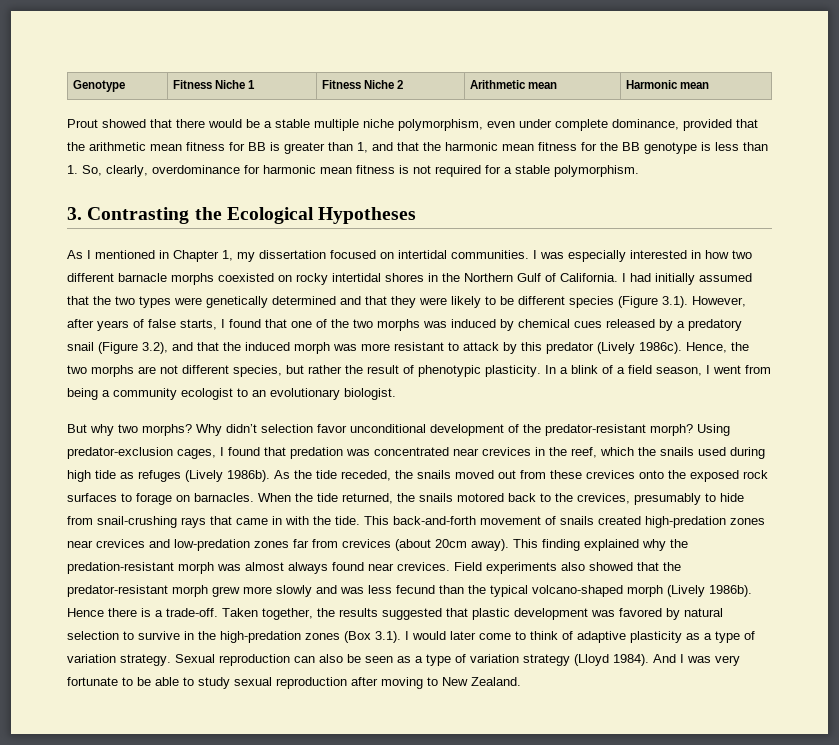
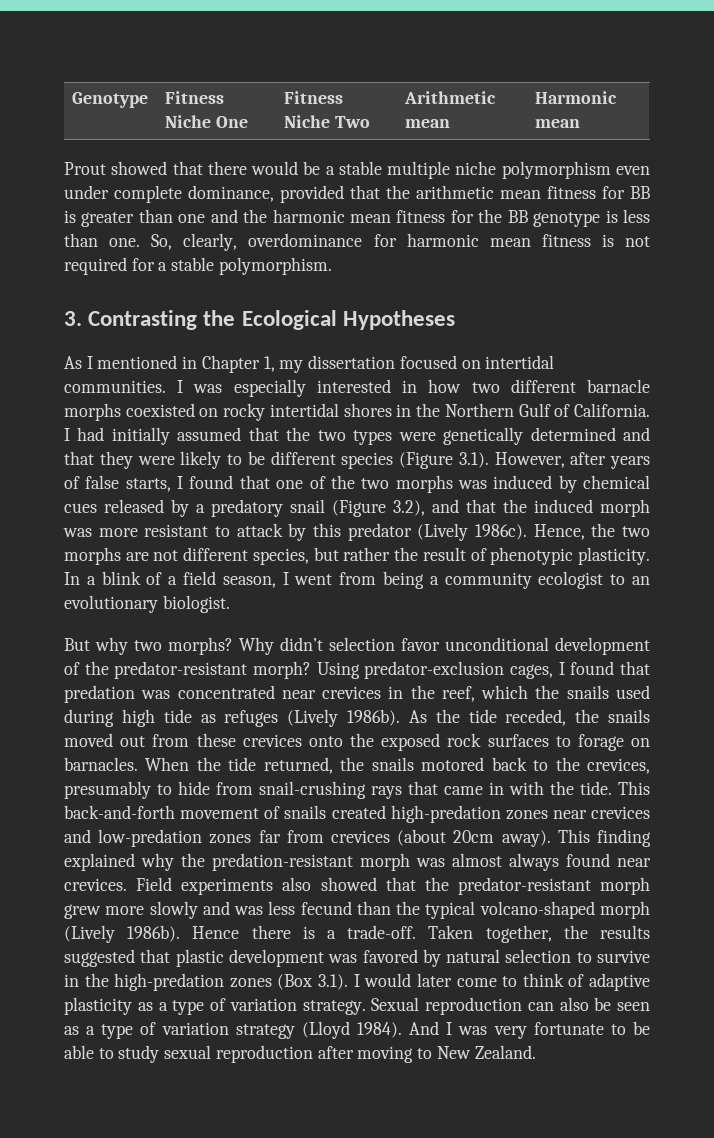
- Genotype | Fitness Niche 1 | Fitness Niche 2 | Arithmetic mean | Harmonic mean
+ Genotype | Fitness Niche One | Fitness Niche Two | Arithmetic mean | Harmonic mean
- Prout showed that there would be a stable multiple niche polymorphism, even under complete dominance, provided that the arithmetic mean fitness for BB is greater than 1, and that the harmonic mean fitness for the BB genotype is less than 1. So, clearly, overdominance for harmonic mean fitness is not required for a stable polymorphism.
+ Prout showed that there would be a stable multiple niche polymorphism even under complete dominance, provided that the arithmetic mean fitness for BB is greater than one and the harmonic mean fitness for the BB genotype is less than one. So, clearly, overdominance for harmonic mean fitness is not required for a stable polymorphism.

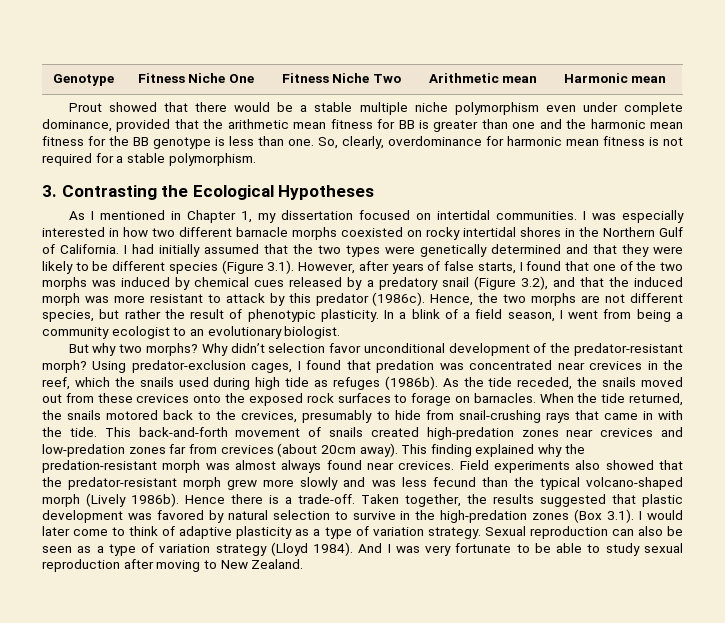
- I had initially assumed that the two types were genetically determined and that they were likely to be different species (Figure 3.1). However, after years of false starts, I found that one of the two morphs was induced by chemical cues released by a predatory snail (Figure 3.2), and that the induced morph was more resistant to attack by this predator (Lively 1986c).
+ I had initially assumed that the two types were genetically determined and that they were likely to be different species (Figure 3.1). However, after years of false starts, I found that one of the two morphs was induced by chemical cues released by a predatory snail (Figure 3.2), and that the induced morph was more resistant to attack by this predator (1986c).
- Using predator-exclusion cages, I found that predation was concentrated near crevices in the reef, which the snails used during high tide as refuges (Lively 1986b).
+ Using predator-exclusion cages, I found that predation was concentrated near crevices in the reef, which the snails used during high tide as refuges (1986b).

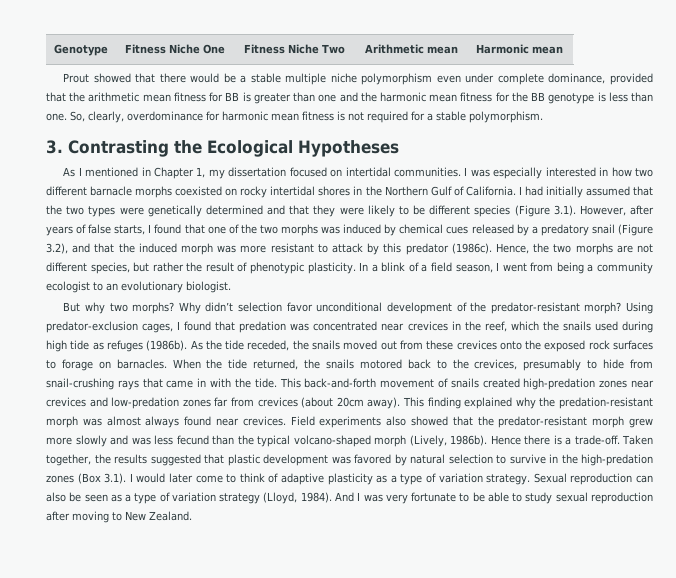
- Field experiments also showed that the predator-resistant morph grew more slowly and was less fecund than the typical volcano-shaped morph (Lively 1986b).
+ Field experiments also showed that the predator-resistant morph grew more slowly and was less fecund than the typical volcano-shaped morph (Lively, 1986b).
- Sexual reproduction can also be seen as a type of variation strategy (Lloyd 1984).
+ Sexual reproduction can also be seen as a type of variation strategy (Lloyd, 1984).

